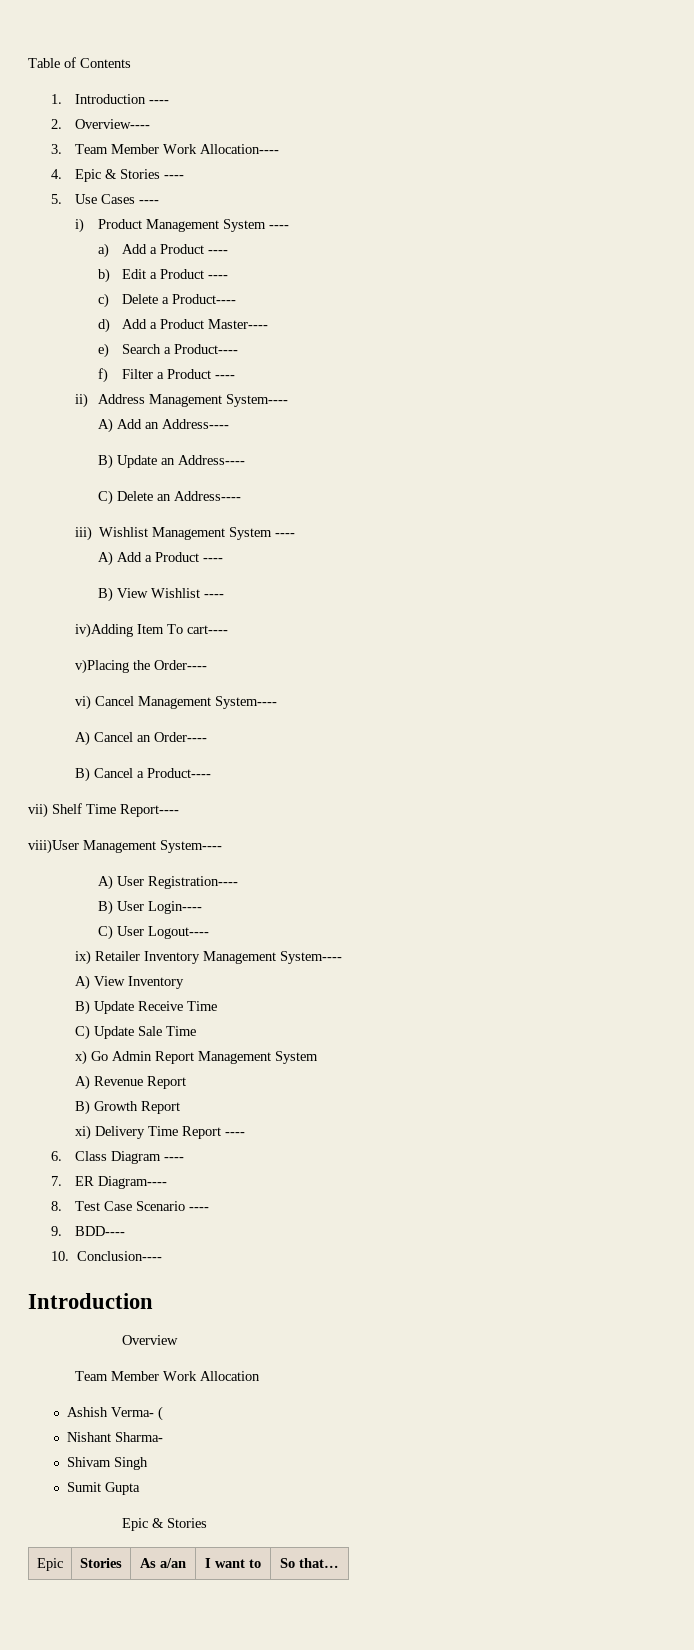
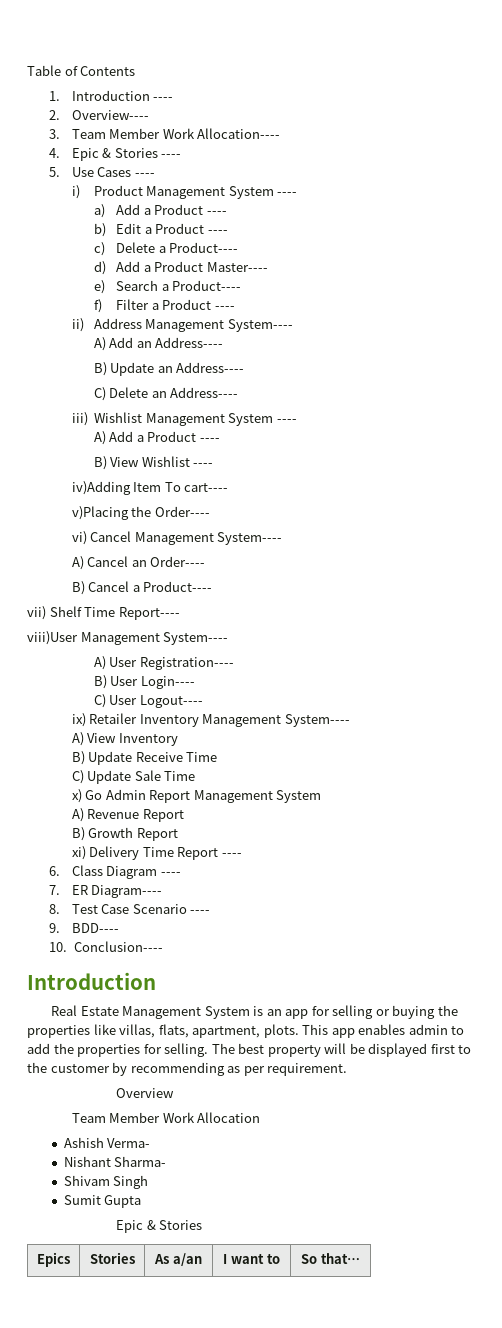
+ Real Estate Management System is an app for selling or buying the properties like villas, flats, apartment, plots. This app enables admin to add the properties for selling. The best property will be displayed first to the customer by recommending as per requirement.
- Ashish Verma- (
+ Ashish Verma-
- Epic | Stories | As a/an | I want to | So that…
+ Epics | Stories | As a/an | I want to | So that…

